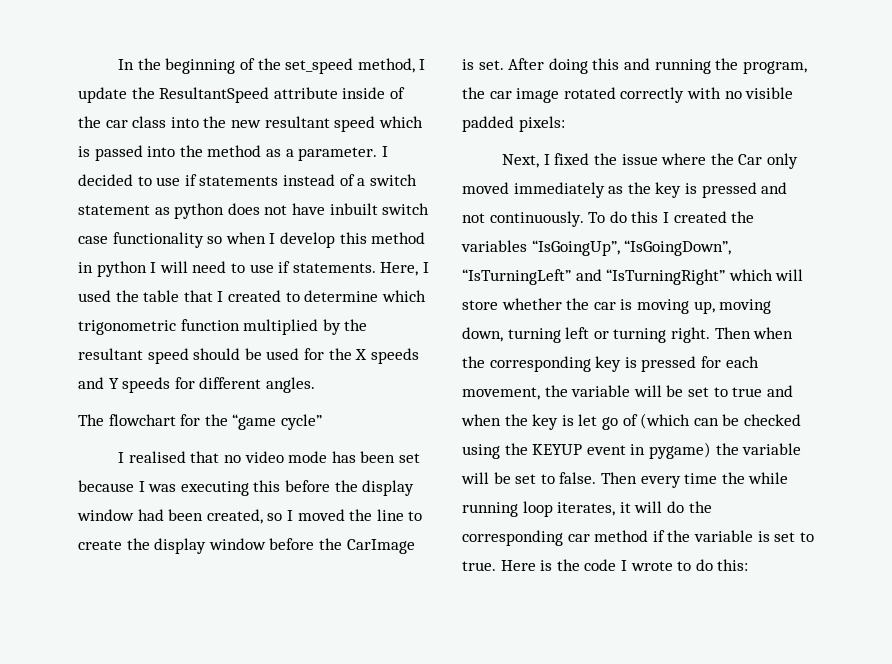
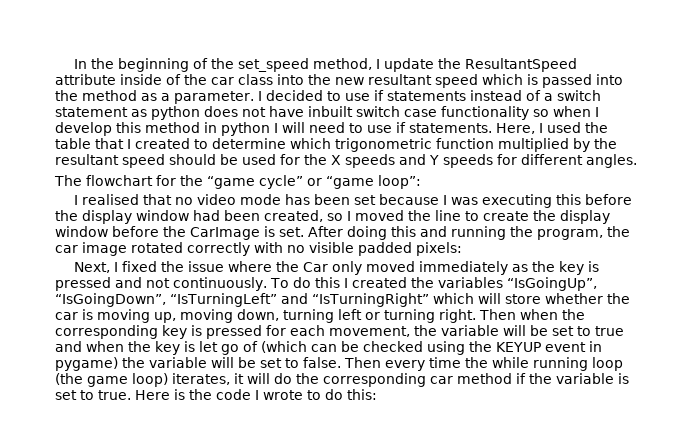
- The flowchart for the “game cycle”
+ The flowchart for the “game cycle” or “game loop”:
- Then every time the while running loop iterates, it will do the corresponding car method if the variable is set to true.
+ Then every time the while running loop (the game loop) iterates, it will do the corresponding car method if the variable is set to true.

